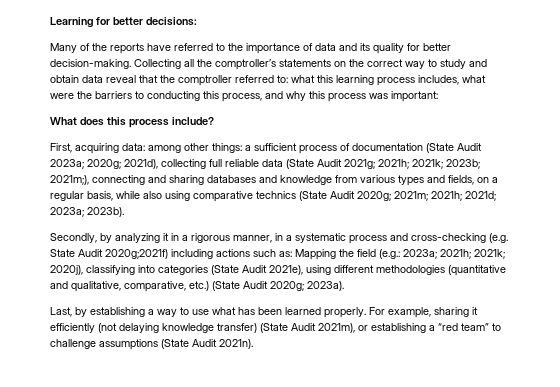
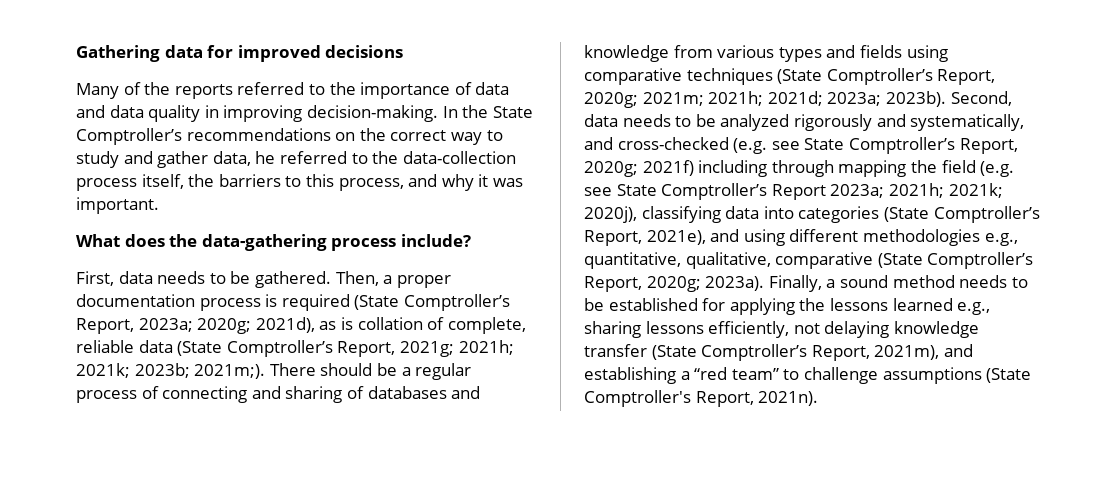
- Learning for better decisions:
+ Gathering data for improved decisions
- Many of the reports have referred to the importance of data and its quality for better decision-making. Collecting all the comptroller’s statements on the correct way to study and obtain data reveal that the comptroller referred to: what this learning process includes, what were the barriers to conducting this process, and why this process was important:
+ Many of the reports referred to the importance of data and data quality in improving decision-making. In the State Comptroller’s recommendations on the correct way to study and gather data, he referred to the data-collection process itself, the barriers to this process, and why it was important.
- What does this process include?
+ What does the data-gathering process include?
- First, acquiring data: among other things: a sufficient process of documentation (State Audit 2023a; 2020g; 2021d), collecting full reliable data (State Audit 2021g; 2021h; 2021k; 2023b; 2021m;), connecting and sharing databases and knowledge from various types and fields, on a regular basis, while also using comparative technics (State Audit 2020g; 2021m; 2021h; 2021d; 2023a; 2023b).
- Secondly, by analyzing it in a rigorous manner, in a systematic process and cross-checking (e.g. State Audit 2020g;2021f) including actions such as: Mapping the field (e.g.: 2023a; 2021h; 2021k; 2020j), classifying into categories (State Audit 2021e), using different methodologies (quantitative and qualitative, comparative, etc.) (State Audit 2020g; 2023a).
- Last, by establishing a way to use what has been learned properly. For example, sharing it efficiently (not delaying knowledge transfer) (State Audit 2021m), or establishing a “red team” to challenge assumptions (State Audit 2021n).
+ First, data needs to be gathered. Then, a proper documentation process is required (State Comptroller’s Report, 2023a; 2020g; 2021d), as is collation of complete, reliable data (State Comptroller’s Report, 2021g; 2021h; 2021k; 2023b; 2021m;). There should be a regular process of connecting and sharing of databases and knowledge from various types and fields using comparative techniques (State Comptroller’s Report, 2020g; 2021m; 2021h; 2021d; 2023a; 2023b). Second, data needs to be analyzed rigorously and systematically, and cross-checked (e.g. see State Comptroller’s Report, 2020g; 2021f) including through mapping the field (e.g. see State Comptroller’s Report 2023a; 2021h; 2021k; 2020j), classifying data into categories (State Comptroller’s Report, 2021e), and using different methodologies e.g., quantitative, qualitative, comparative (State Comptroller’s Report, 2020g; 2023a). Finally, a sound method needs to be established for applying the lessons learned e.g., sharing lessons efficiently, not delaying knowledge transfer (State Comptroller’s Report, 2021m), and establishing a “red team” to challenge assumptions (State Comptroller's Report, 2021n).

